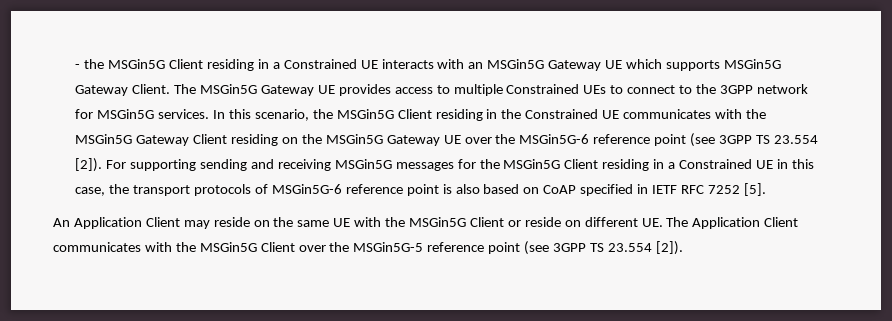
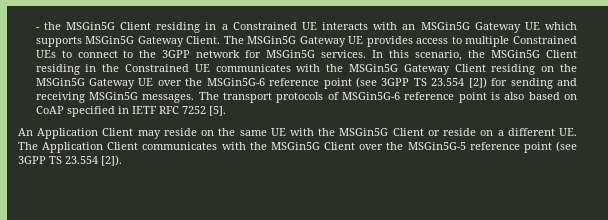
- In this scenario, the MSGin5G Client residing in the Constrained UE communicates with the MSGin5G Gateway Client residing on the MSGin5G Gateway UE over the MSGin5G-6 reference point (see 3GPP TS 23.554 [2]). For supporting sending and receiving MSGin5G messages for the MSGin5G Client residing in a Constrained UE in this case, the transport protocols of MSGin5G-6 reference point is also based on CoAP specified in IETF RFC 7252 [5].
+ In this scenario, the MSGin5G Client residing in the Constrained UE communicates with the MSGin5G Gateway Client residing on the MSGin5G Gateway UE over the MSGin5G-6 reference point (see 3GPP TS 23.554 [2]) for sending and receiving MSGin5G messages. The transport protocols of MSGin5G-6 reference point is also based on CoAP specified in IETF RFC 7252 [5].
- An Application Client may reside on the same UE with the MSGin5G Client or reside on different UE. The Application Client communicates with the MSGin5G Client over the MSGin5G-5 reference point (see 3GPP TS 23.554 [2]).
+ An Application Client may reside on the same UE with the MSGin5G Client or reside on a different UE. The Application Client communicates with the MSGin5G Client over the MSGin5G-5 reference point (see 3GPP TS 23.554 [2]).

